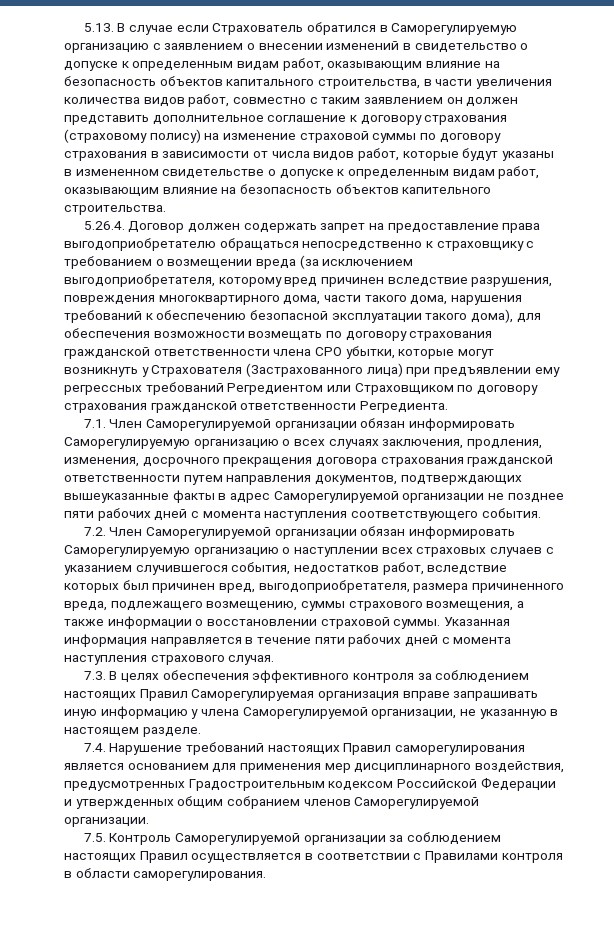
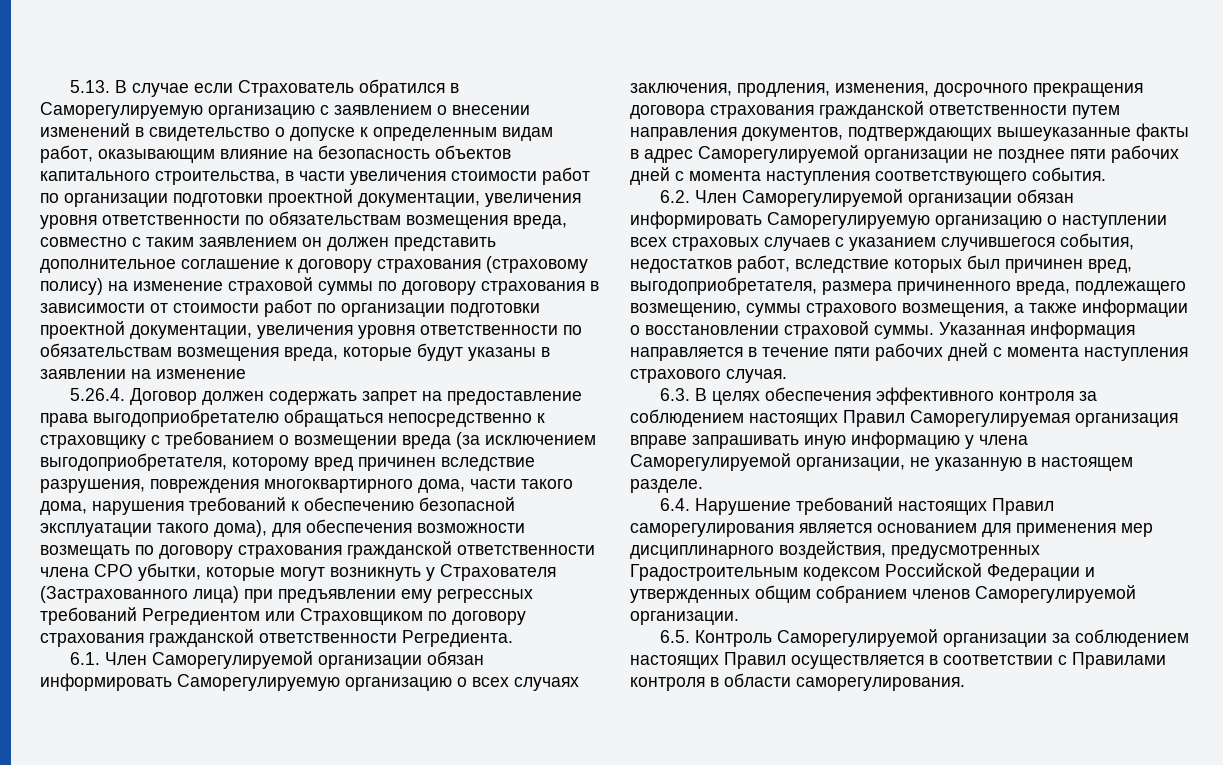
- 5.13. В случае если Страхователь обратился в Саморегулируемую организацию с заявлением о внесении изменений в свидетельство о допуске к определенным видам работ, оказывающим влияние на безопасность объектов капитального строительства, в части увеличения количества видов работ, совместно с таким заявлением он должен представить дополнительное соглашение к договору страхования (страховому полису) на изменение страховой суммы по договору страхования в зависимости от числа видов работ, которые будут указаны в измененном свидетельстве о допуске к определенным видам работ, оказывающим влияние на безопасность объектов капительного строительства.
+ 5.13. В случае если Страхователь обратился в Саморегулируемую организацию с заявлением о внесении изменений в свидетельство о допуске к определенным видам работ, оказывающим влияние на безопасность объектов капитального строительства, в части увеличения стоимости работ по организации подготовки проектной документации, увеличения уровня ответственности по обязательствам возмещения вреда, совместно с таким заявлением он должен представить дополнительное соглашение к договору страхования (страховому полису) на изменение страховой суммы по договору страхования в зависимости от стоимости работ по организации подготовки проектной документации, увеличения уровня ответственности по обязательствам возмещения вреда, которые будут указаны в заявлении на изменение
- 7.1. Член Саморегулируемой организации обязан информировать Саморегулируемую организацию о всех случаях заключения, продления, изменения, досрочного прекращения договора страхования гражданской ответственности путем направления документов, подтверждающих вышеуказанные факты в адрес Саморегулируемой организации не позднее пяти рабочих дней с момента наступления соответствующего события.
+ 6.1. Член Саморегулируемой организации обязан информировать Саморегулируемую организацию о всех случаях заключения, продления, изменения, досрочного прекращения договора страхования гражданской ответственности путем направления документов, подтверждающих вышеуказанные факты в адрес Саморегулируемой организации не позднее пяти рабочих дней с момента наступления соответствующего события.
- 7.2. Член Саморегулируемой организации обязан информировать Саморегулируемую организацию о наступлении всех страховых случаев с указанием случившегося события, недостатков работ, вследствие которых был причинен вред, выгодоприобретателя, размера причиненного вреда, подлежащего возмещению, суммы страхового возмещения, а также информации о восстановлении страховой суммы.
+ 6.2. Член Саморегулируемой организации обязан информировать Саморегулируемую организацию о наступлении всех страховых случаев с указанием случившегося события, недостатков работ, вследствие которых был причинен вред, выгодоприобретателя, размера причиненного вреда, подлежащего возмещению, суммы страхового возмещения, а также информации о восстановлении страховой суммы.
- 7.3. В целях обеспечения эффективного контроля за соблюдением настоящих Правил Саморегулируемая организация вправе запрашивать иную информацию у члена Саморегулируемой организации, не указанную в настоящем разделе.
+ 6.3. В целях обеспечения эффективного контроля за соблюдением настоящих Правил Саморегулируемая организация вправе запрашивать иную информацию у члена Саморегулируемой организации, не указанную в настоящем разделе.
- 7.4. Нарушение требований настоящих Правил саморегулирования является основанием для применения мер дисциплинарного воздействия, предусмотренных Градостроительным кодексом Российской Федерации и утвержденных общим собранием членов Саморегулируемой организации.
+ 6.4. Нарушение требований настоящих Правил саморегулирования является основанием для применения мер дисциплинарного воздействия, предусмотренных Градостроительным кодексом Российской Федерации и утвержденных общим собранием членов Саморегулируемой организации.
- 7.5. Контроль Саморегулируемой организации за соблюдением настоящих Правил осуществляется в соответствии с Правилами контроля в области саморегулирования.
+ 6.5. Контроль Саморегулируемой организации за соблюдением настоящих Правил осуществляется в соответствии с Правилами контроля в области саморегулирования.

